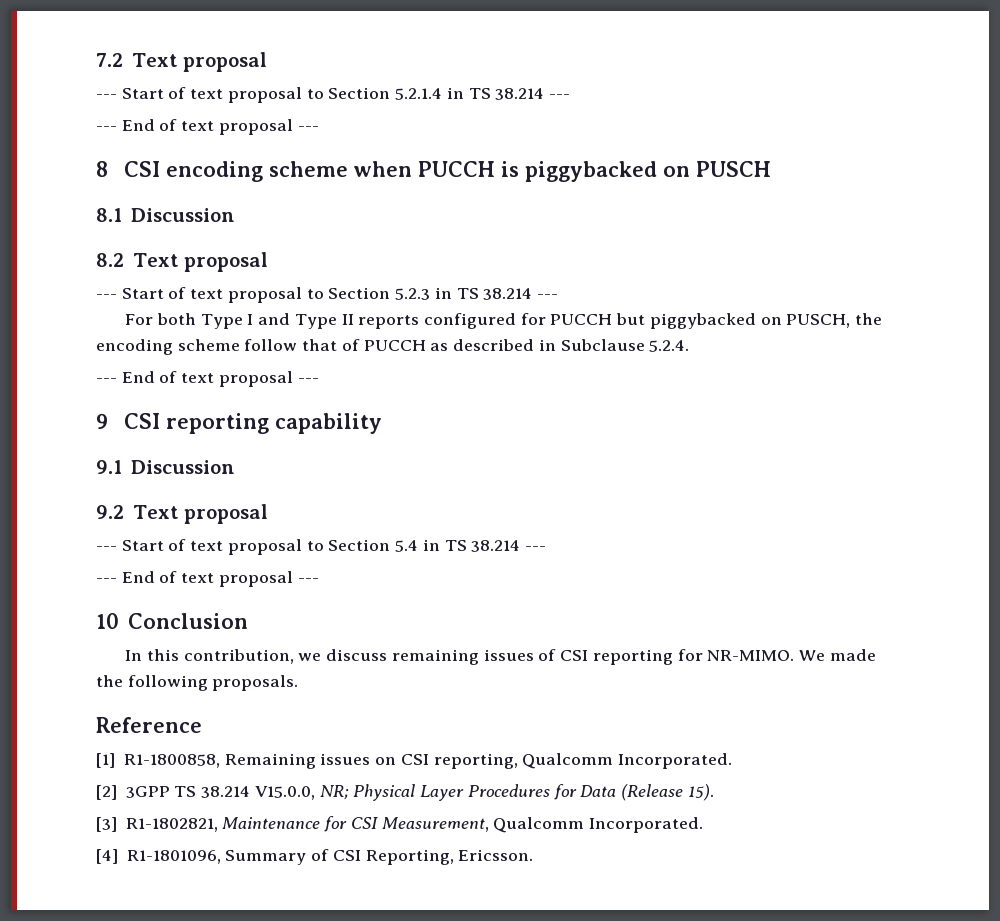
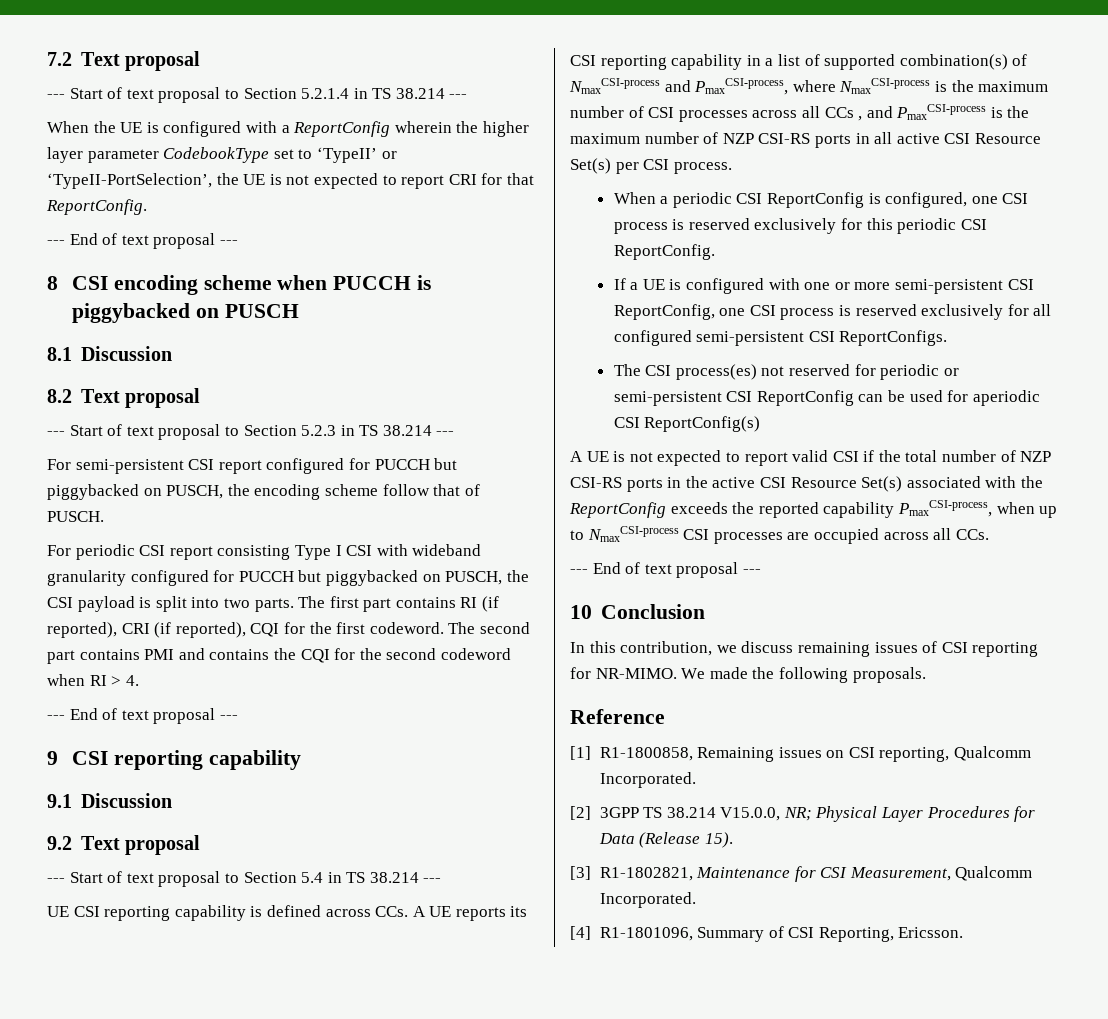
+ When the UE is configured with a ReportConfig wherein the higher layer parameter CodebookType set to ‘TypeII’ or ‘TypeII-PortSelection’, the UE is not expected to report CRI for that ReportConfig.
- For both Type I and Type II reports configured for PUCCH but piggybacked on PUSCH, the encoding scheme follow that of PUCCH as described in Subclause 5.2.4.
+ For semi-persistent CSI report configured for PUCCH but piggybacked on PUSCH, the encoding scheme follow that of PUSCH.
+ For periodic CSI report consisting Type I CSI with wideband granularity configured for PUCCH but piggybacked on PUSCH, the CSI payload is split into two parts. The first part contains RI (if reported), CRI (if reported), CQI for the first codeword. The second part contains PMI and contains the CQI for the second codeword when RI > 4.
+ UE CSI reporting capability is defined across CCs. A UE reports its CSI reporting capability in a list of supported combination(s) of NmaxCSI-process and PmaxCSI-process, where NmaxCSI-process is the maximum number of CSI processes across all CCs , and PmaxCSI-process is the maximum number of NZP CSI-RS ports in all active CSI Resource Set(s) per CSI process.
+ When a periodic CSI ReportConfig is configured, one CSI process is reserved exclusively for this periodic CSI ReportConfig.
+ If a UE is configured with one or more semi-persistent CSI ReportConfig, one CSI process is reserved exclusively for all configured semi-persistent CSI ReportConfigs.
+ The CSI process(es) not reserved for periodic or semi-persistent CSI ReportConfig can be used for aperiodic CSI ReportConfig(s)
+ A UE is not expected to report valid CSI if the total number of NZP CSI-RS ports in the active CSI Resource Set(s) associated with the ReportConfig exceeds the reported capability PmaxCSI-process, when up to NmaxCSI-process CSI processes are occupied across all CCs.

